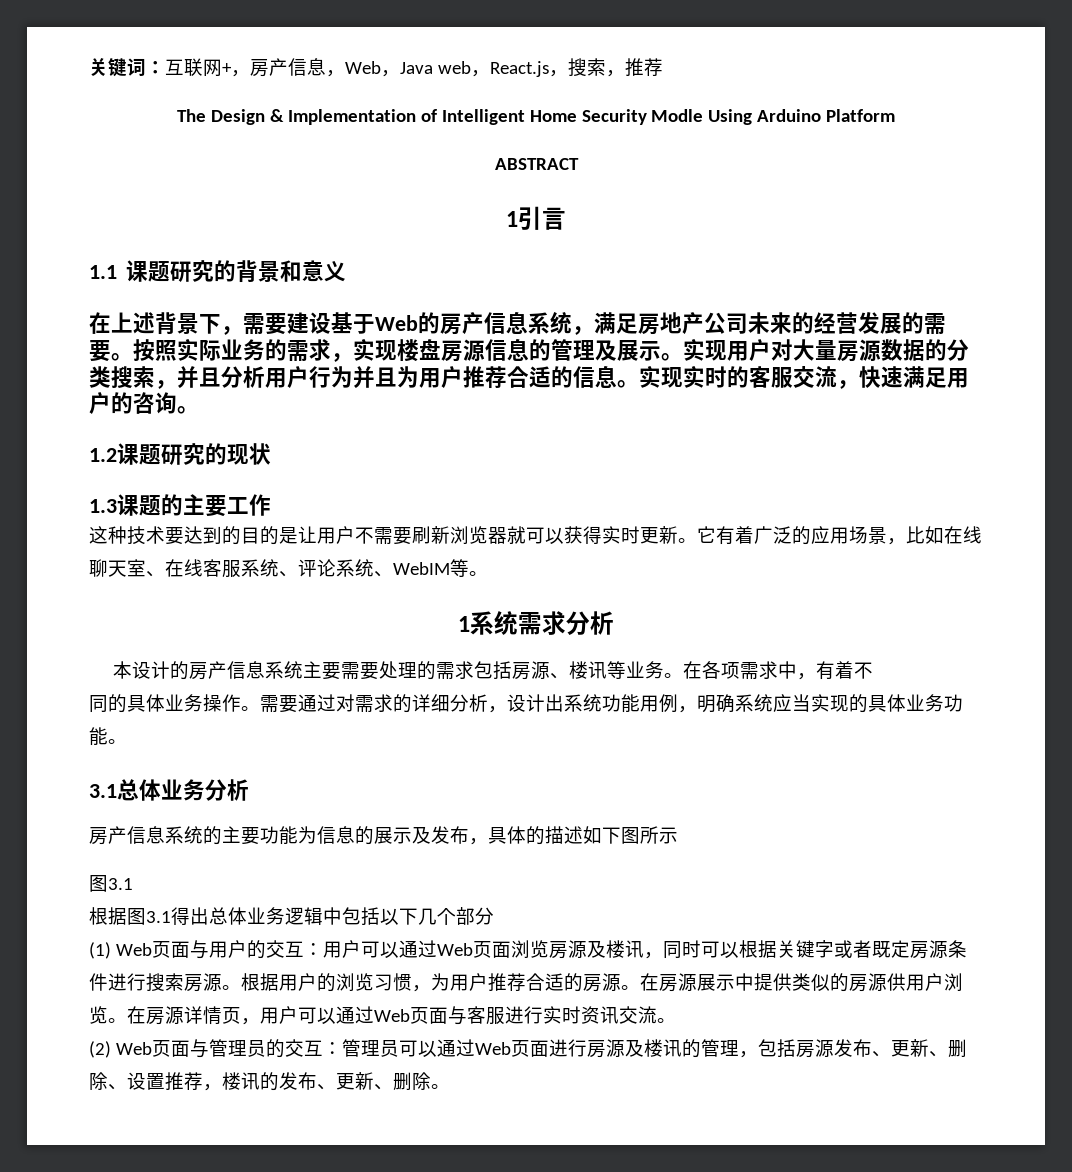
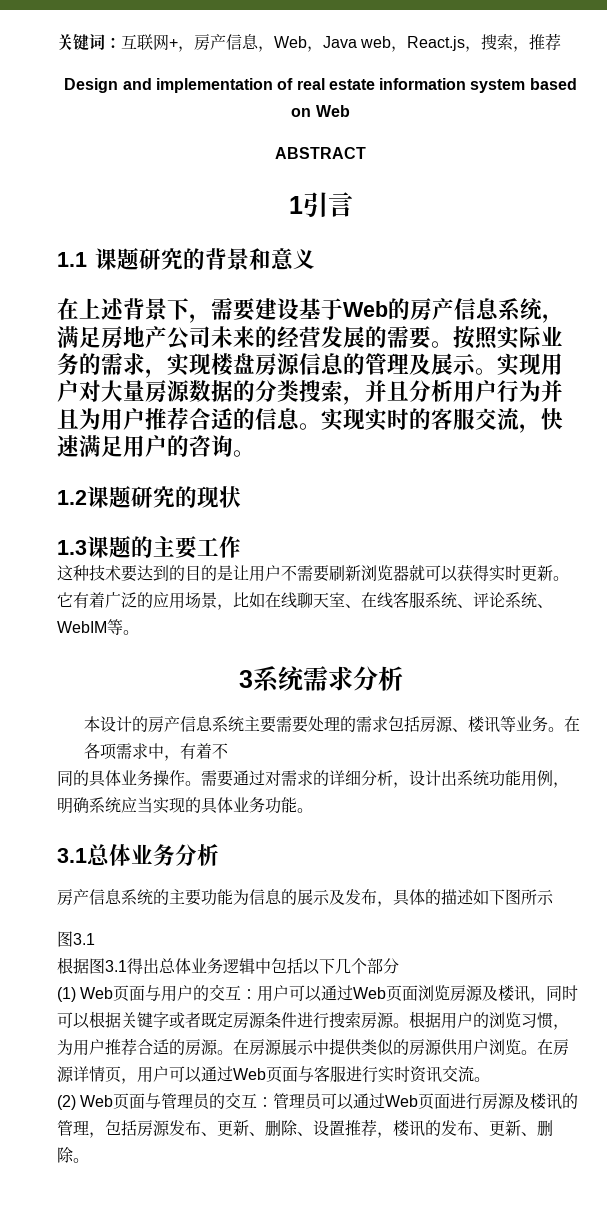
- The Design & Implementation of Intelligent Home Security Modle Using Arduino Platform
+ Design and implementation of real estate information system based on Web
- 1系统需求分析
+ 3系统需求分析

